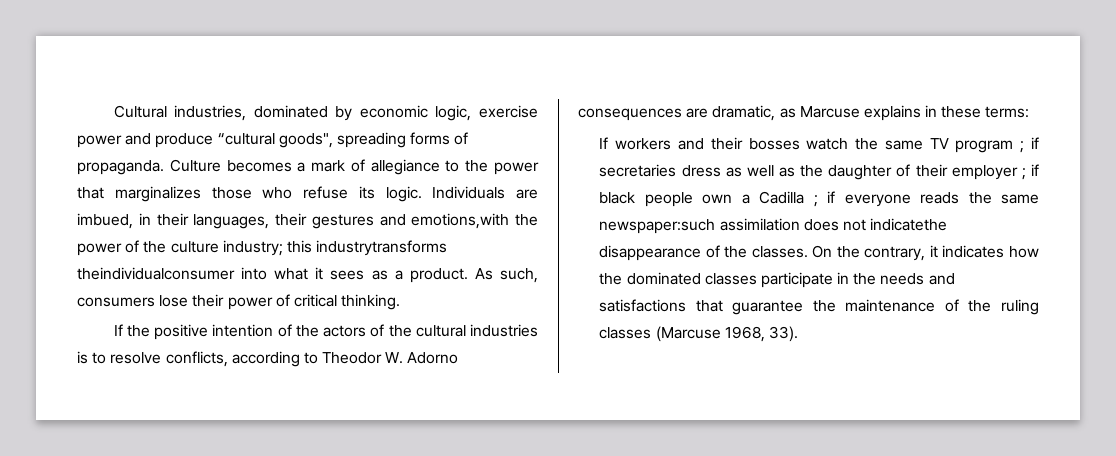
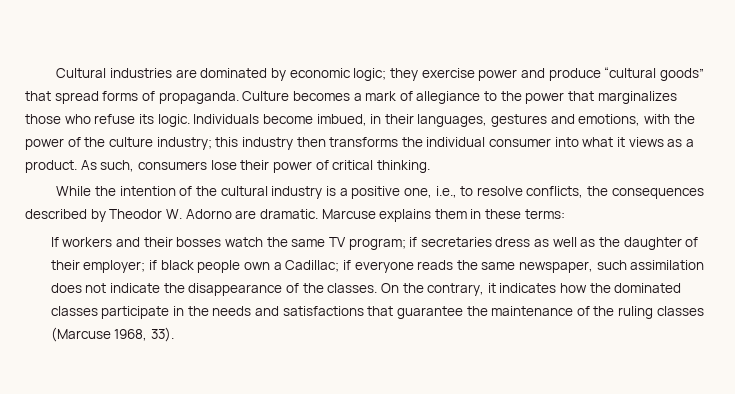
- Cultural industries, dominated by economic logic, exercise power and produce “cultural goods", spreading forms of propaganda.
+ Cultural industries are dominated by economic logic; they exercise power and produce “cultural goods” that spread forms of propaganda.
- Individuals are imbued, in their languages, their gestures and emotions,with the power of the culture industry; this industrytransforms theindividualconsumer into what it sees as a product.
+ Individuals become imbued, in their languages, gestures and emotions, with the power of the culture industry; this industry then transforms the individual consumer into what it views as a product.
- If the positive intention of the actors of the cultural industries is to resolve conflicts, according to Theodor W. Adorno consequences are dramatic, as Marcuse explains in these terms:
+ While the intention of the cultural industry is a positive one, i.e., to resolve conflicts, the consequences described by Theodor W. Adorno are dramatic. Marcuse explains them in these terms:
- If workers and their bosses watch the same TV program ; if secretaries dress as well as the daughter of their employer ; if black people own a Cadilla ; if everyone reads the same newspaper:such assimilation does not indicatethe disappearance of the classes.
+ If workers and their bosses watch the same TV program; if secretaries dress as well as the daughter of their employer; if black people own a Cadillac; if everyone reads the same newspaper, such assimilation does not indicate the disappearance of the classes.

